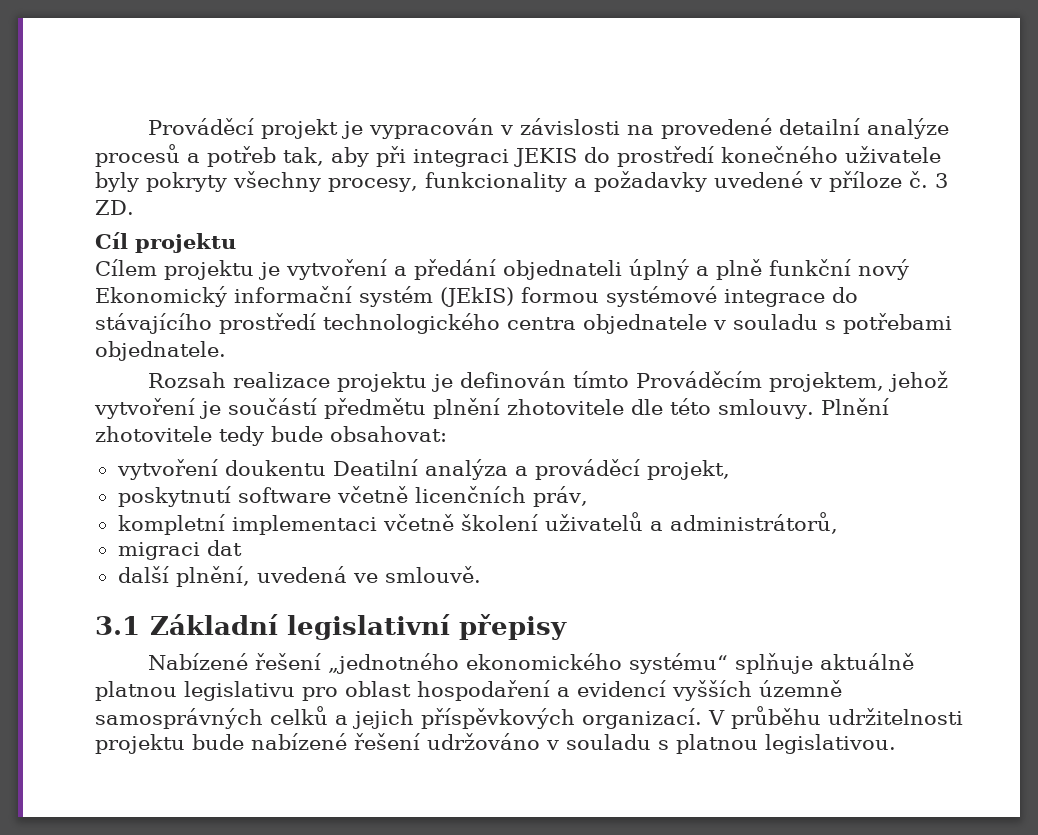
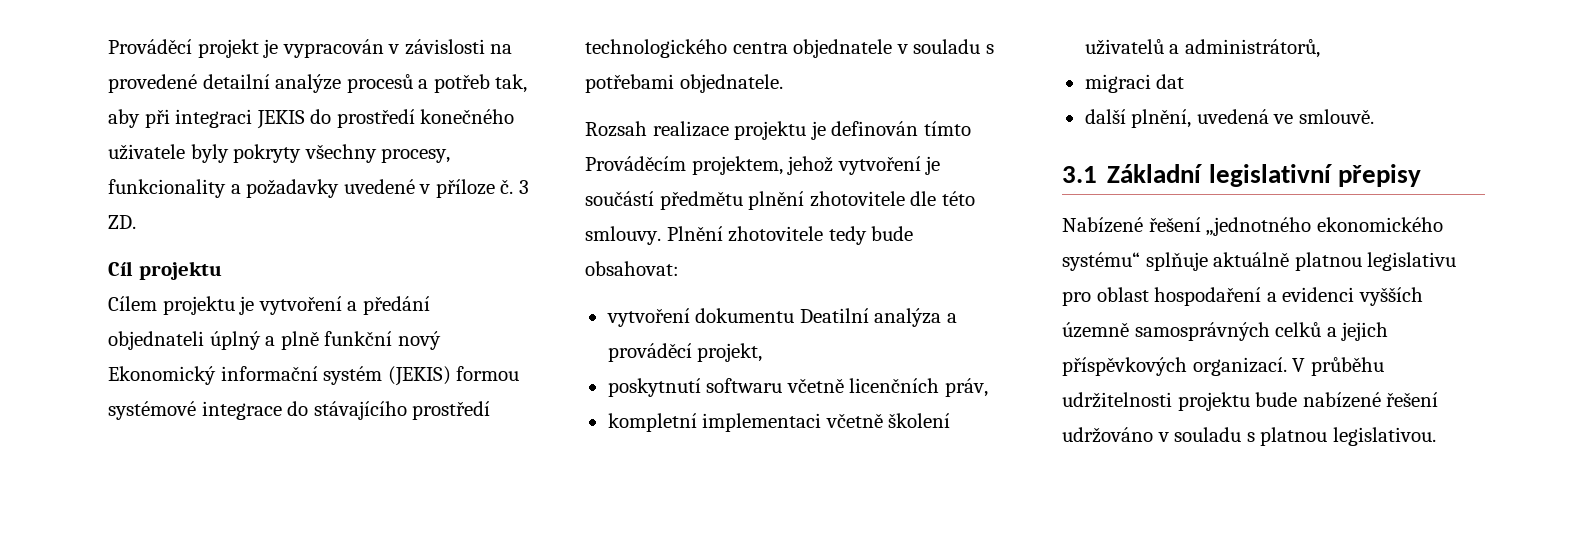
- Cílem projektu je vytvoření a předání objednateli úplný a plně funkční nový Ekonomický informační systém (JEkIS) formou systémové integrace do stávajícího prostředí technologického centra objednatele v souladu s potřebami objednatele.
+ Cílem projektu je vytvoření a předání objednateli úplný a plně funkční nový Ekonomický informační systém (JEKIS) formou systémové integrace do stávajícího prostředí technologického centra objednatele v souladu s potřebami objednatele.
- vytvoření doukentu Deatilní analýza a prováděcí projekt,
+ vytvoření dokumentu Deatilní analýza a prováděcí projekt,
- poskytnutí software včetně licenčních práv,
+ poskytnutí softwaru včetně licenčních práv,
- Nabízené řešení „jednotného ekonomického systému“ splňuje aktuálně platnou legislativu pro oblast hospodaření a evidencí vyšších územně samosprávných celků a jejich příspěvkových organizací.
+ Nabízené řešení „jednotného ekonomického systému“ splňuje aktuálně platnou legislativu pro oblast hospodaření a evidenci vyšších územně samosprávných celků a jejich příspěvkových organizací.

